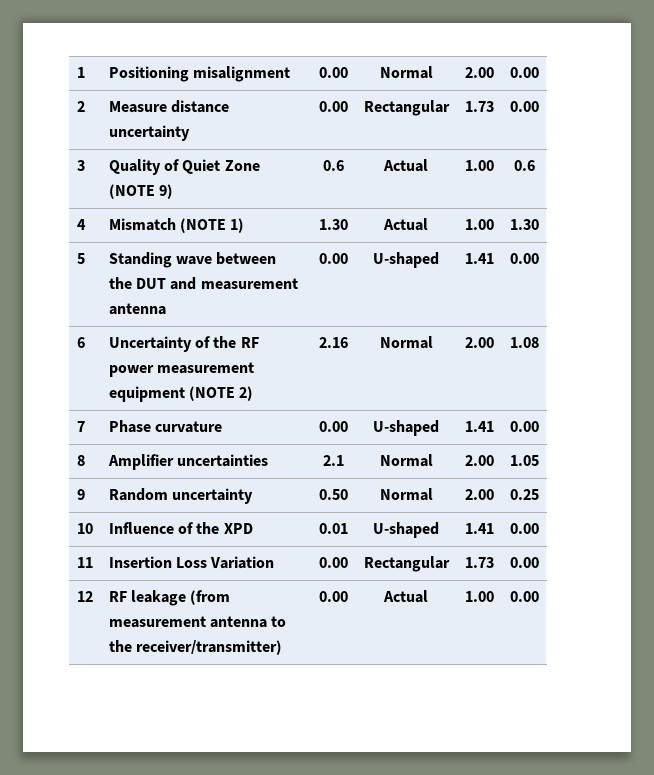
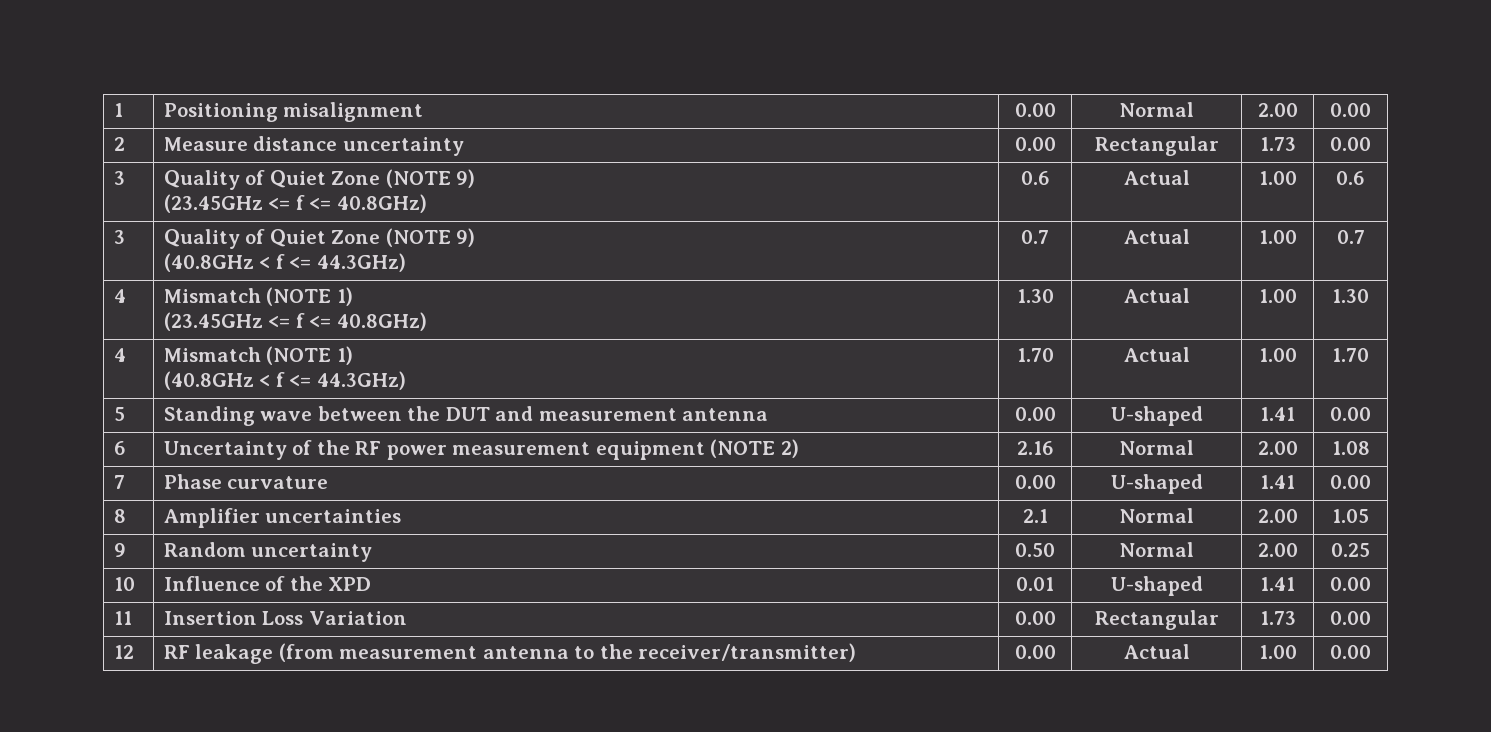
  2 | Measure distance uncertainty | 0.00 | Rectangular | 1.73 | 0.00
- 3 | Quality of Quiet Zone (NOTE 9) | 0.6 | Actual | 1.00 | 0.6
- 4 | Mismatch (NOTE 1) | 1.30 | Actual | 1.00 | 1.30
+ 3 | Quality of Quiet Zone (NOTE 9)
+ (23.45GHz <= f <= 40.8GHz) | 0.6 | Actual | 1.00 | 0.6
+ 3 | Quality of Quiet Zone (NOTE 9)
+ (40.8GHz < f <= 44.3GHz) | 0.7 | Actual | 1.00 | 0.7
+ 4 | Mismatch (NOTE 1)
+ (23.45GHz <= f <= 40.8GHz) | 1.30 | Actual | 1.00 | 1.30
+ 4 | Mismatch (NOTE 1)
+ (40.8GHz < f <= 44.3GHz) | 1.70 | Actual | 1.00 | 1.70

